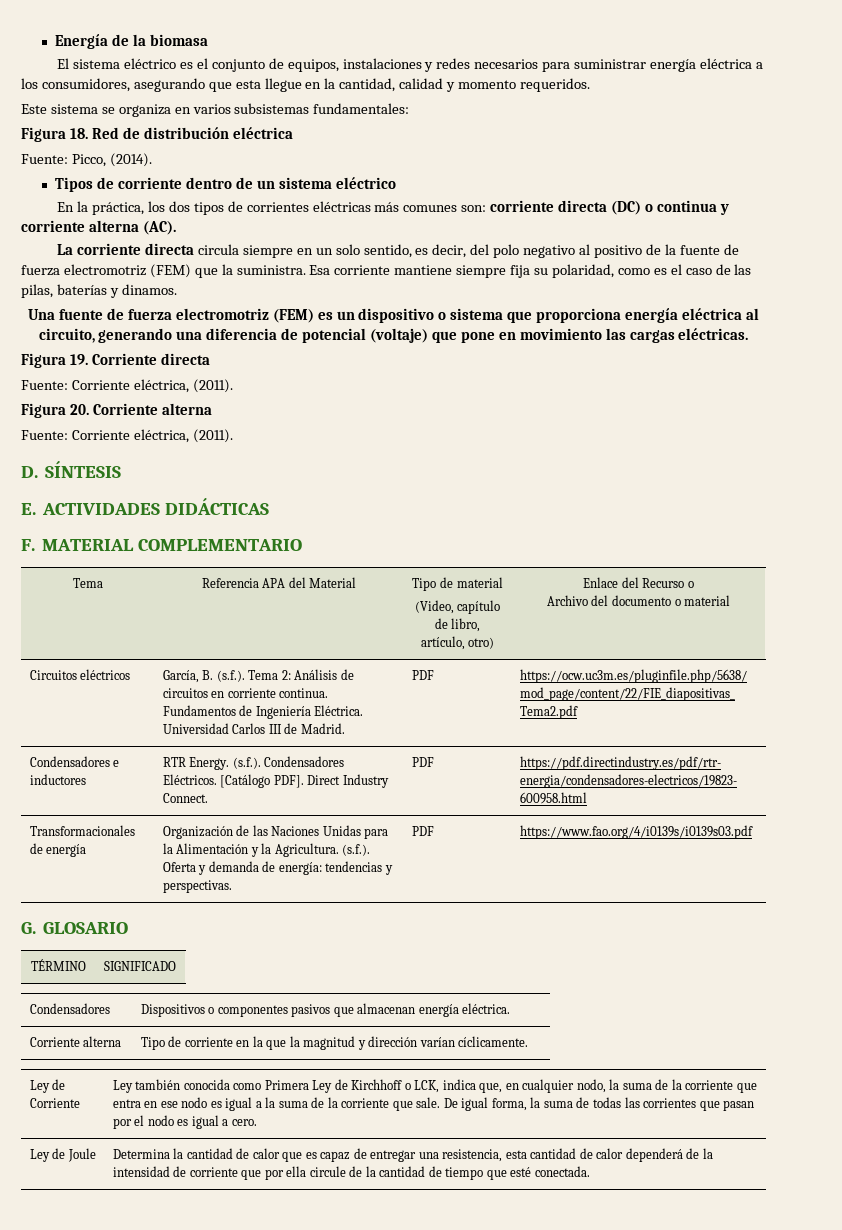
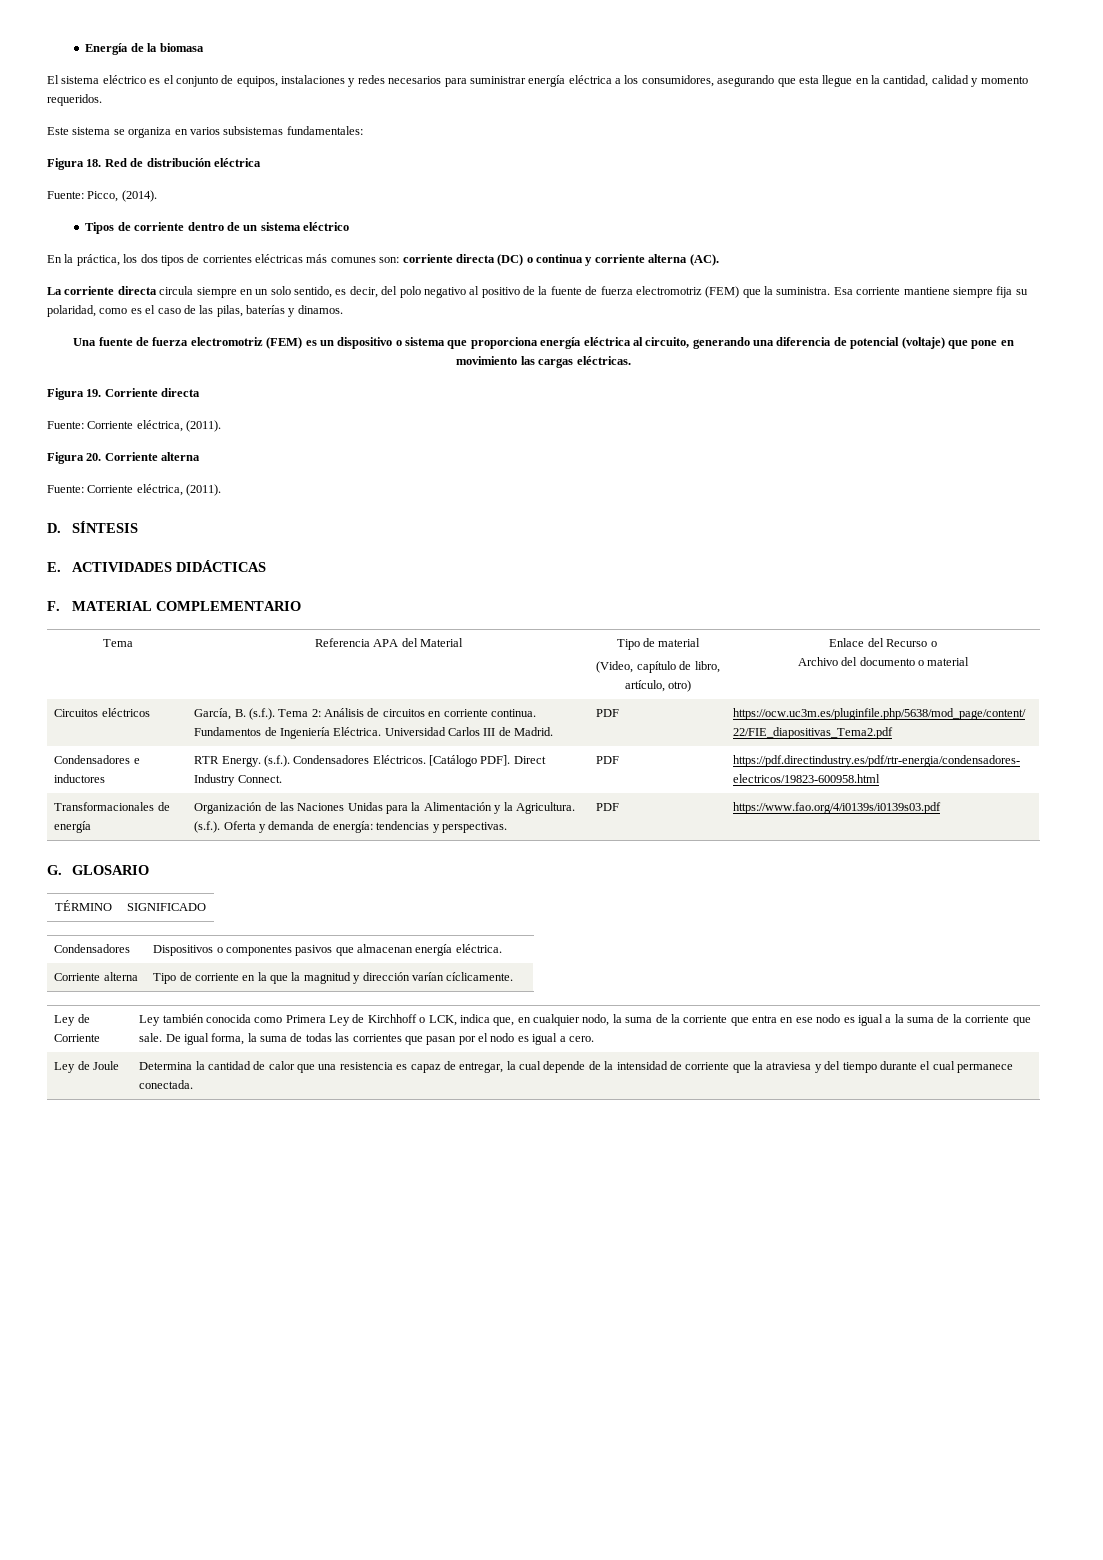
- Ley de Joule | Determina la cantidad de calor que es capaz de entregar una resistencia, esta cantidad de calor dependerá de la intensidad de corriente que por ella circule de la cantidad de tiempo que esté conectada.
+ Ley de Joule | Determina la cantidad de calor que una resistencia es capaz de entregar, la cual depende de la intensidad de corriente que la atraviesa y del tiempo durante el cual permanece conectada.

